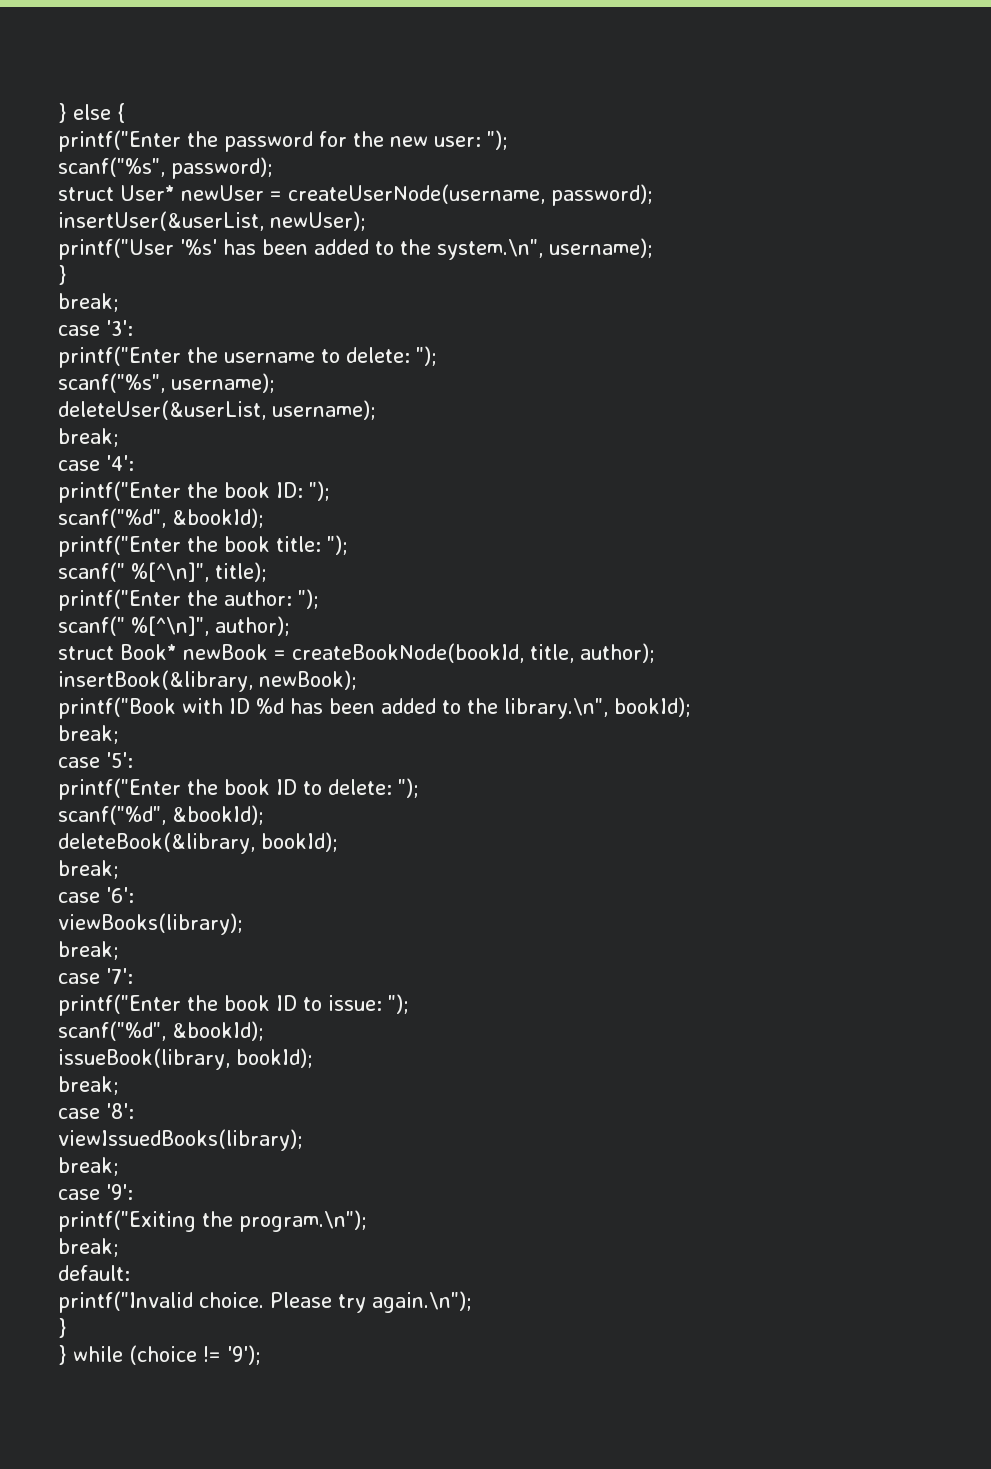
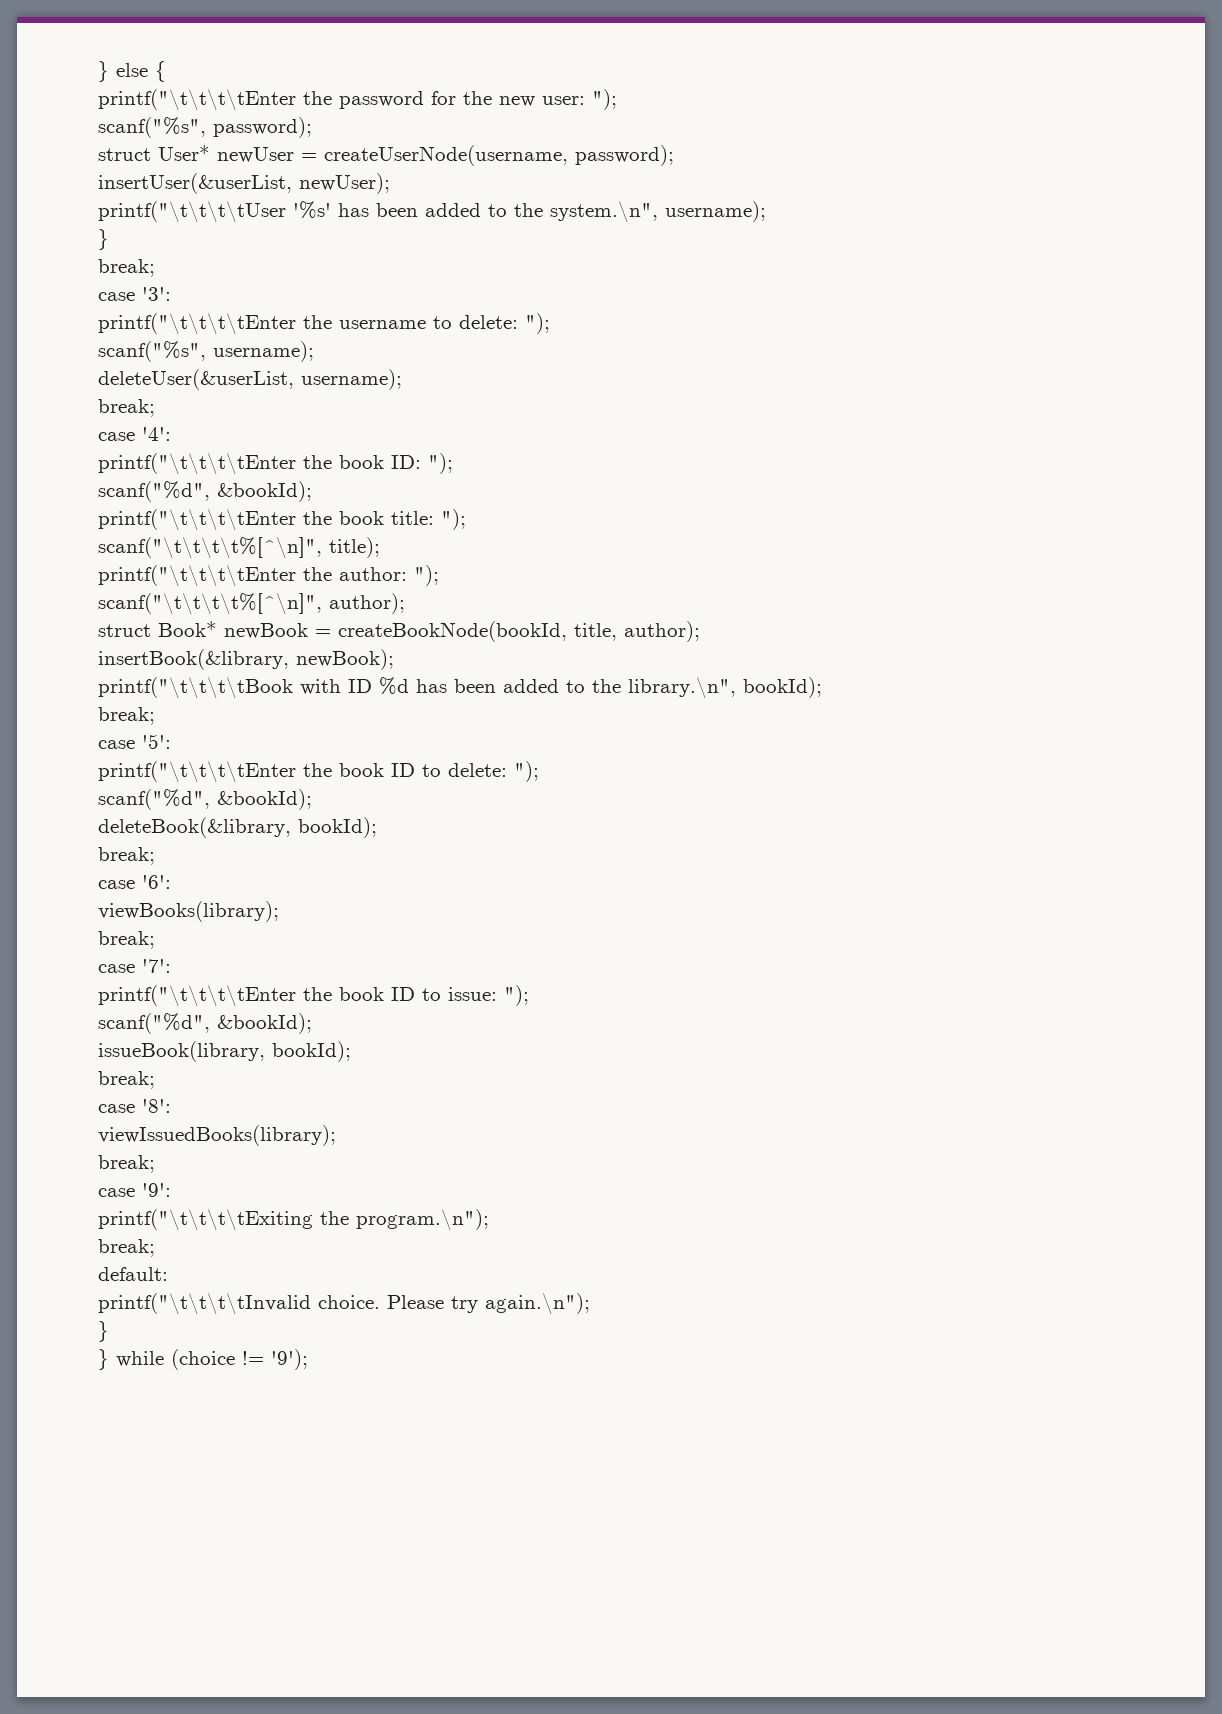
- printf("Enter the password for the new user: ");
+ printf("\t\t\t\tEnter the password for the new user: ");
- printf("User '%s' has been added to the system.\n", username);
+ printf("\t\t\t\tUser '%s' has been added to the system.\n", username);
- printf("Enter the username to delete: ");
+ printf("\t\t\t\tEnter the username to delete: ");
- printf("Enter the book ID: ");
+ printf("\t\t\t\tEnter the book ID: ");
- printf("Enter the book title: ");
+ printf("\t\t\t\tEnter the book title: ");
- scanf(" %[^\n]", title);
+ scanf("\t\t\t\t%[^\n]", title);
- printf("Enter the author: ");
+ printf("\t\t\t\tEnter the author: ");
- scanf(" %[^\n]", author);
+ scanf("\t\t\t\t%[^\n]", author);
- printf("Book with ID %d has been added to the library.\n", bookId);
+ printf("\t\t\t\tBook with ID %d has been added to the library.\n", bookId);
- printf("Enter the book ID to delete: ");
+ printf("\t\t\t\tEnter the book ID to delete: ");
- printf("Enter the book ID to issue: ");
+ printf("\t\t\t\tEnter the book ID to issue: ");
- printf("Exiting the program.\n");
+ printf("\t\t\t\tExiting the program.\n");
- printf("Invalid choice.
+ printf("\t\t\t\tInvalid choice.

